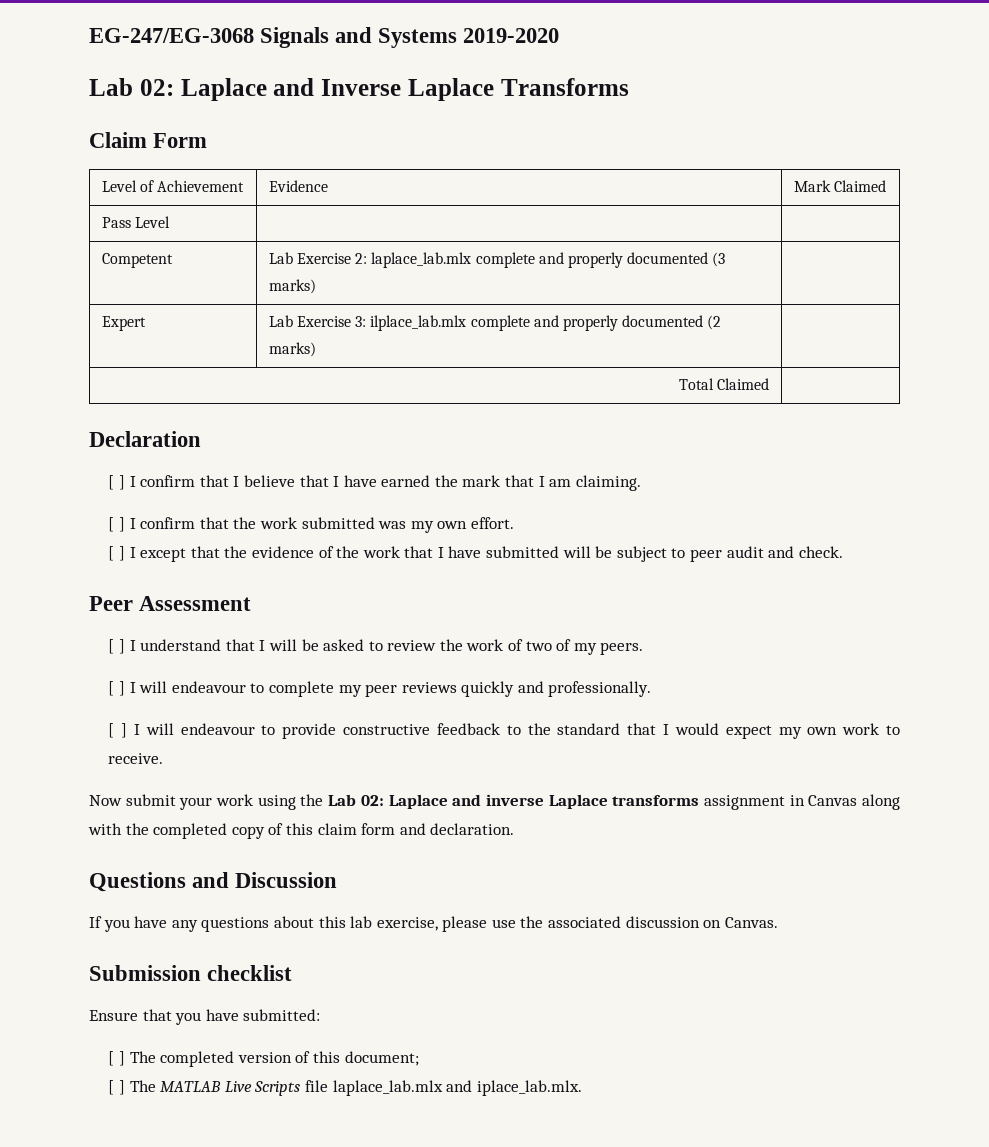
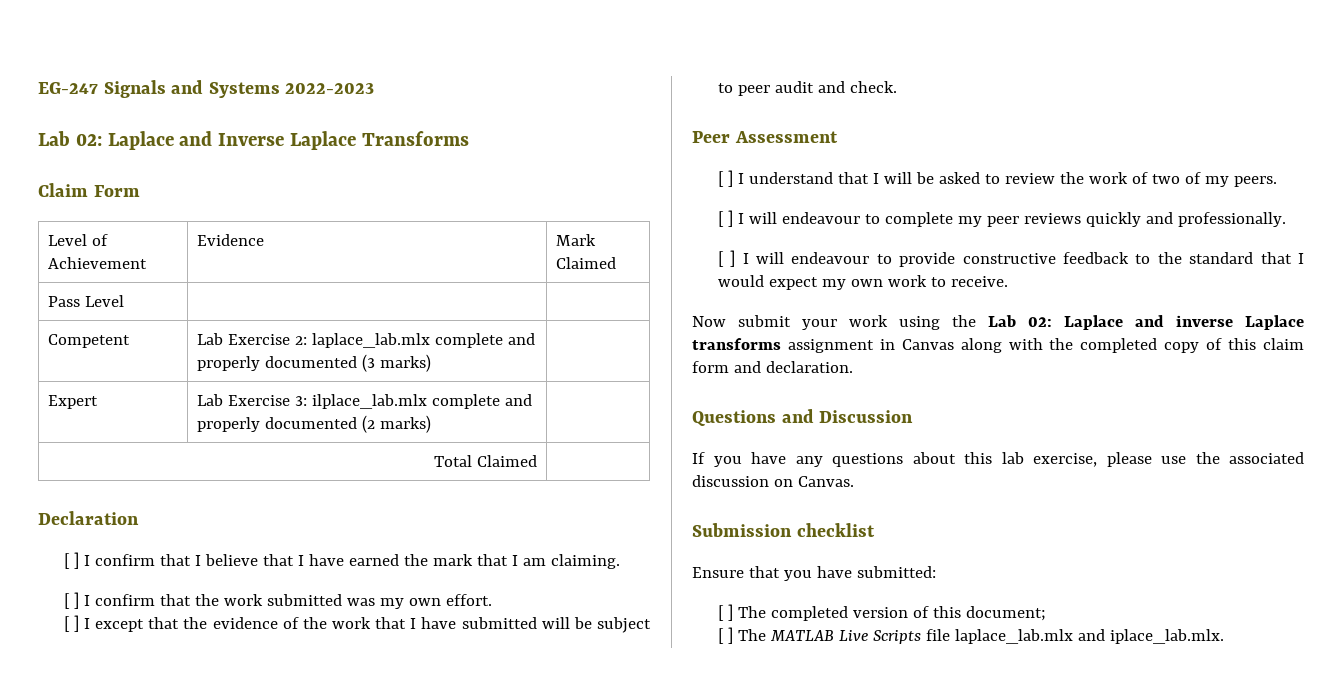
- EG-247/EG-3068 Signals and Systems 2019-2020
+ EG-247 Signals and Systems 2022-2023

